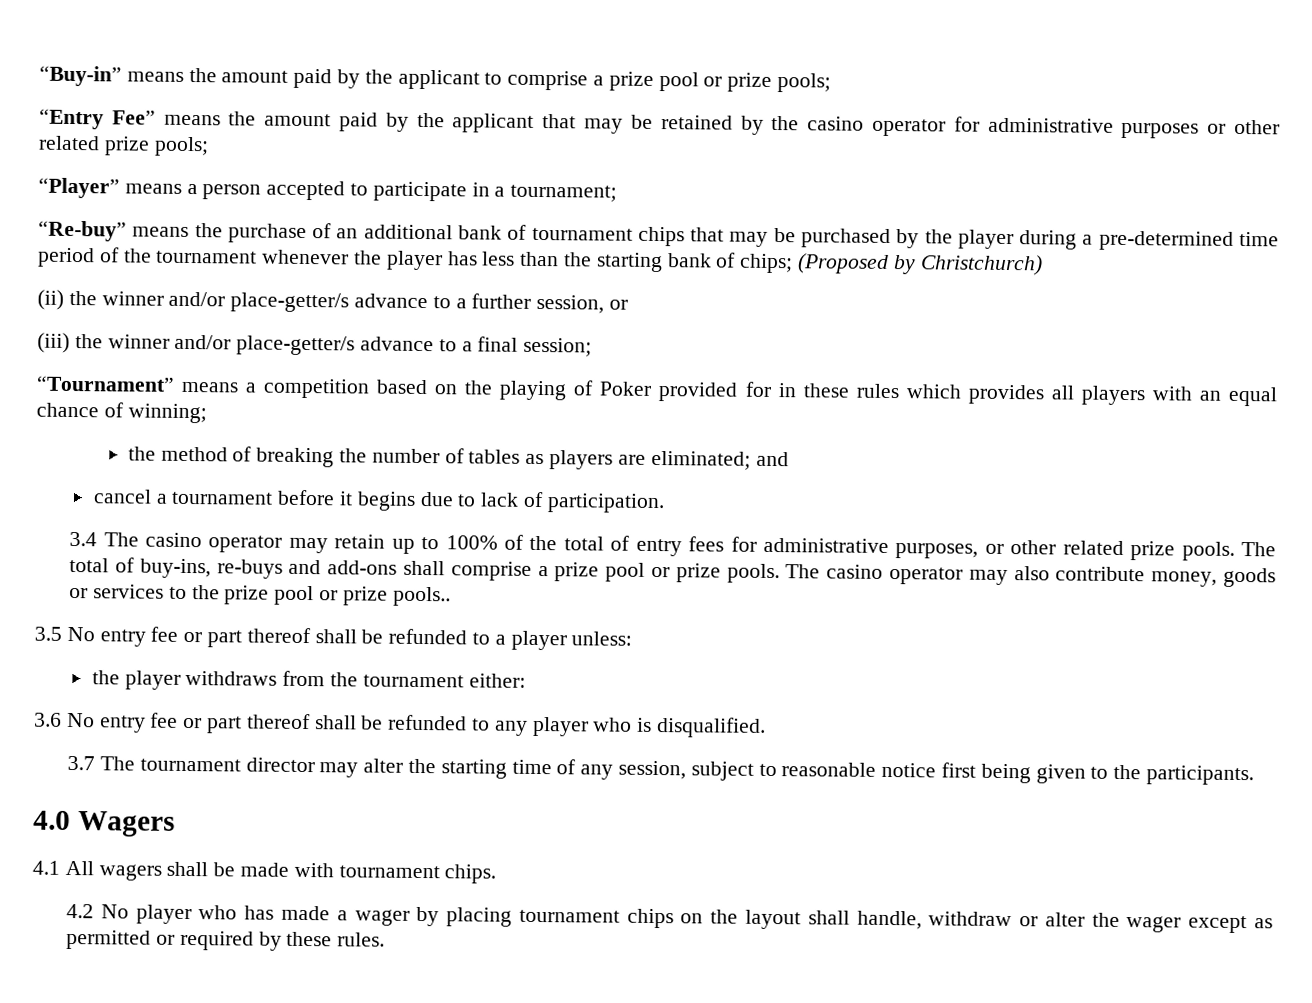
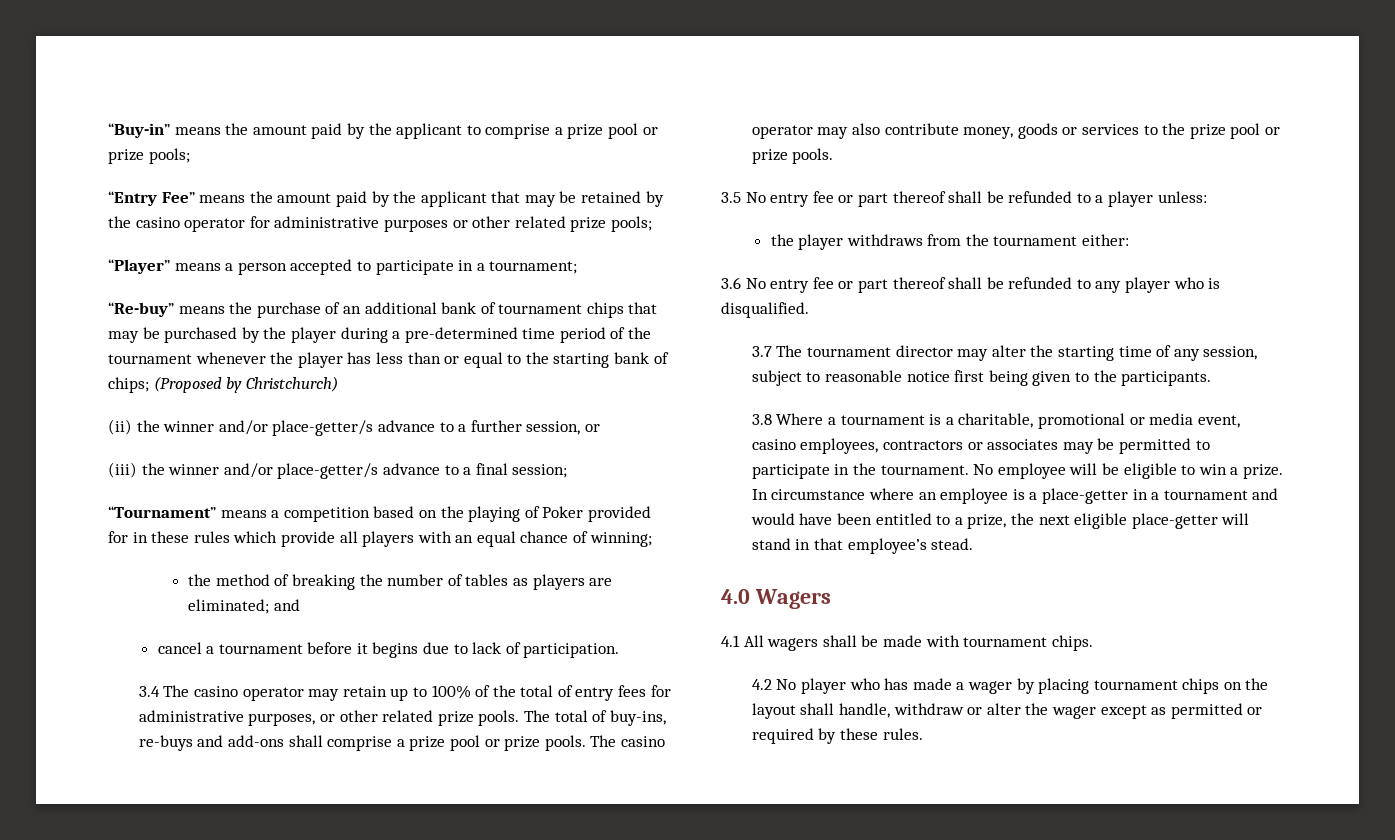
- “Re-buy” means the purchase of an additional bank of tournament chips that may be purchased by the player during a pre-determined time period of the tournament whenever the player has less than the starting bank of chips; (Proposed by Christchurch)
+ “Re-buy” means the purchase of an additional bank of tournament chips that may be purchased by the player during a pre-determined time period of the tournament whenever the player has less than or equal to the starting bank of chips; (Proposed by Christchurch)
- “Tournament” means a competition based on the playing of Poker provided for in these rules which provides all players with an equal chance of winning;
+ “Tournament” means a competition based on the playing of Poker provided for in these rules which provide all players with an equal chance of winning;
- The casino operator may also contribute money, goods or services to the prize pool or prize pools..
+ The casino operator may also contribute money, goods or services to the prize pool or prize pools.
+ 3.8 Where a tournament is a charitable, promotional or media event, casino employees, contractors or associates may be permitted to participate in the tournament. No employee will be eligible to win a prize. In circumstance where an employee is a place-getter in a tournament and would have been entitled to a prize, the next eligible place-getter will stand in that employee’s stead.

